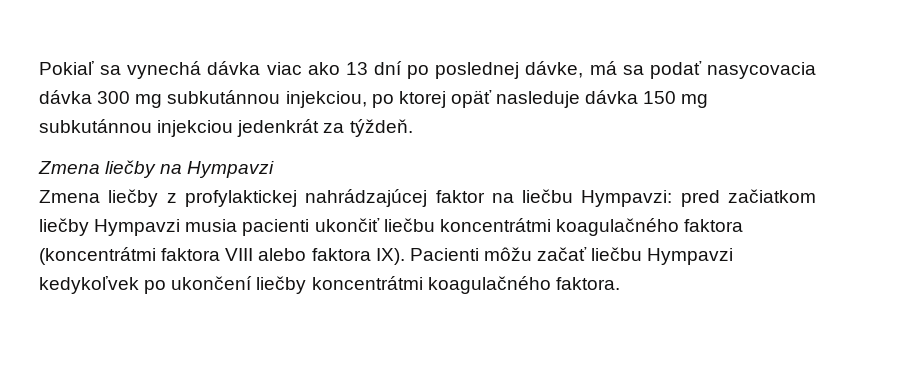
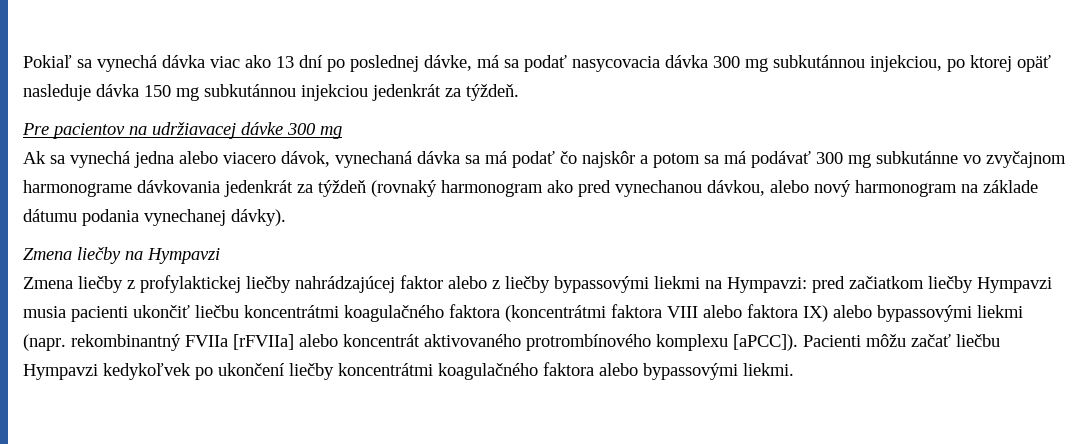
+ Pre pacientov na udržiavacej dávke 300 mg
+ Ak sa vynechá jedna alebo viacero dávok, vynechaná dávka sa má podať čo najskôr a potom sa má podávať 300 mg subkutánne vo zvyčajnom harmonograme dávkovania jedenkrát za týždeň (rovnaký harmonogram ako pred vynechanou dávkou, alebo nový harmonogram na základe dátumu podania vynechanej dávky).
- Zmena liečby z profylaktickej nahrádzajúcej faktor na liečbu Hympavzi: pred začiatkom liečby Hympavzi musia pacienti ukončiť liečbu koncentrátmi koagulačného faktora (koncentrátmi faktora VIII alebo faktora IX). Pacienti môžu začať liečbu Hympavzi kedykoľvek po ukončení liečby koncentrátmi koagulačného faktora.
+ Zmena liečby z profylaktickej liečby nahrádzajúcej faktor alebo z liečby bypassovými liekmi na Hympavzi: pred začiatkom liečby Hympavzi musia pacienti ukončiť liečbu koncentrátmi koagulačného faktora (koncentrátmi faktora VIII alebo faktora IX) alebo bypassovými liekmi (napr. rekombinantný FVIIa [rFVIIa] alebo koncentrát aktivovaného protrombínového komplexu [aPCC]). Pacienti môžu začať liečbu Hympavzi kedykoľvek po ukončení liečby koncentrátmi koagulačného faktora alebo bypassovými liekmi.

